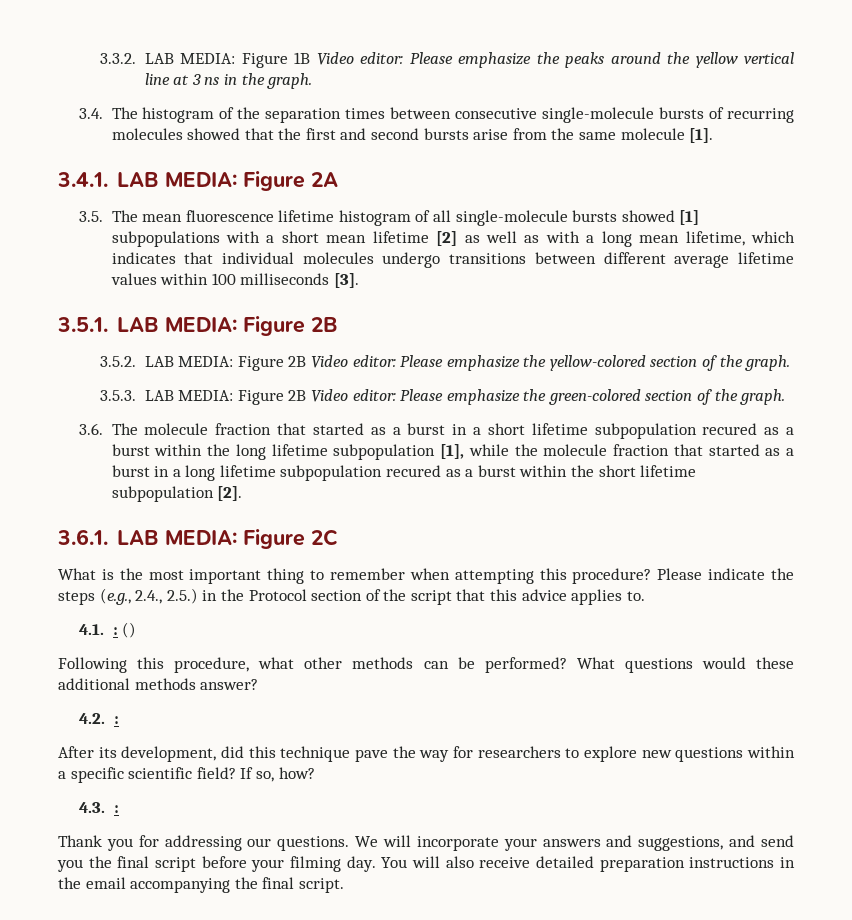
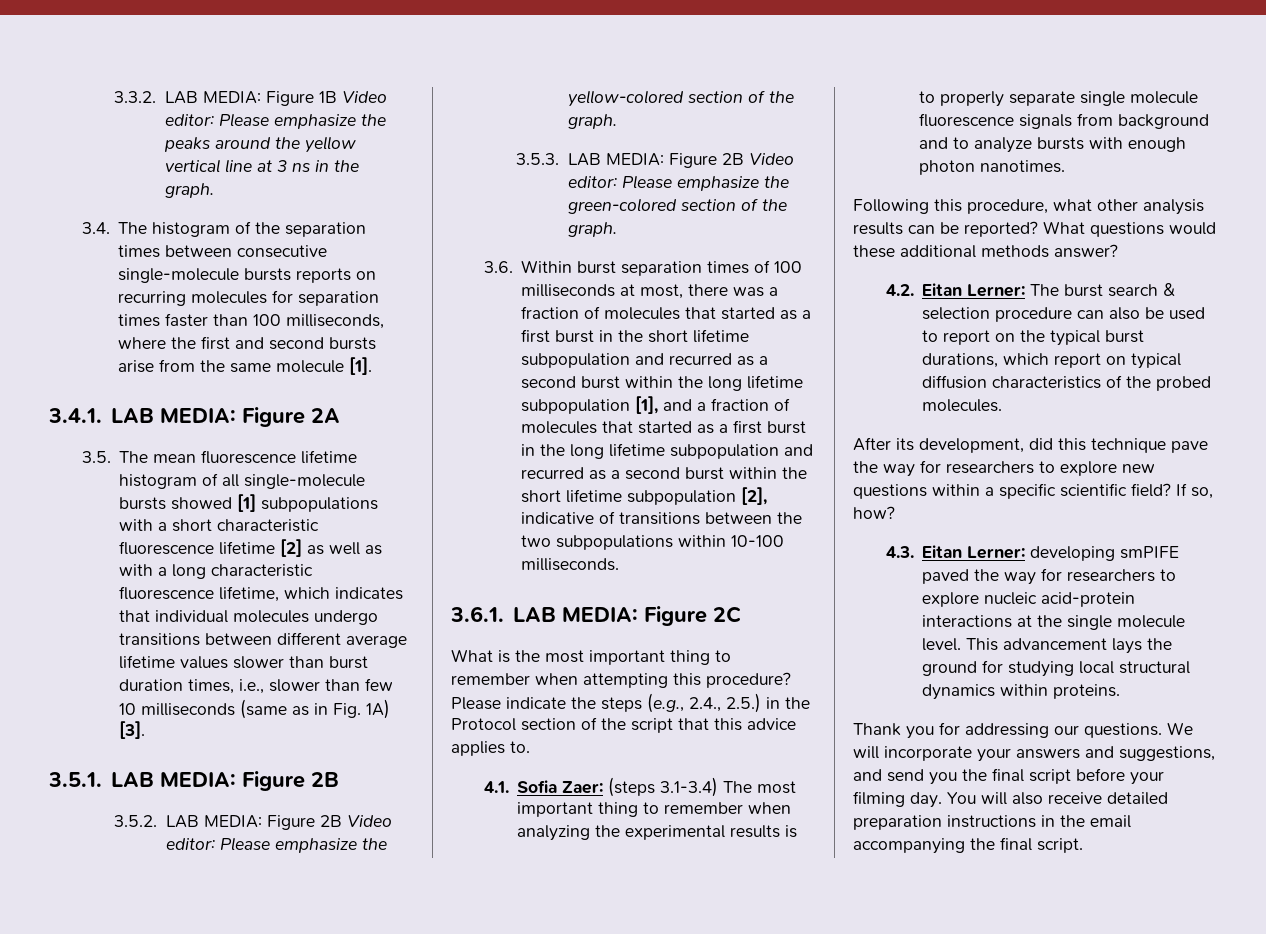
- 3.4. The histogram of the separation times between consecutive single-molecule bursts of recurring molecules showed that the first and second bursts arise from the same molecule [1].
+ 3.4. The histogram of the separation times between consecutive single-molecule bursts reports on recurring molecules for separation times faster than 100 milliseconds, where the first and second bursts arise from the same molecule [1].
- 3.5. The mean fluorescence lifetime histogram of all single-molecule bursts showed [1] subpopulations with a short mean lifetime [2] as well as with a long mean lifetime, which indicates that individual molecules undergo transitions between different average lifetime values within 100 milliseconds [3].
+ 3.5. The mean fluorescence lifetime histogram of all single-molecule bursts showed [1] subpopulations with a short characteristic fluorescence lifetime [2] as well as with a long characteristic fluorescence lifetime, which indicates that individual molecules undergo transitions between different average lifetime values slower than burst duration times, i.e., slower than few 10 milliseconds (same as in Fig. 1A) [3].
- 3.6. The molecule fraction that started as a burst in a short lifetime subpopulation recured as a burst within the long lifetime subpopulation [1], while the molecule fraction that started as a burst in a long lifetime subpopulation recured as a burst within the short lifetime subpopulation [2].
+ 3.6. Within burst separation times of 100 milliseconds at most, there was a fraction of molecules that started as a first burst in the short lifetime subpopulation and recurred as a second burst within the long lifetime subpopulation [1], and a fraction of molecules that started as a first burst in the long lifetime subpopulation and recurred as a second burst within the short lifetime subpopulation [2], indicative of transitions between the two subpopulations within 10-100 milliseconds.
- 4.1. : ()
+ 4.1. Sofia Zaer: (steps 3.1-3.4) The most important thing to remember when analyzing the experimental results is to properly separate single molecule fluorescence signals from background and to analyze bursts with enough photon nanotimes.
- Following this procedure, what other methods can be performed?
+ Following this procedure, what other analysis results can be reported?
- 4.2. :
+ 4.2. Eitan Lerner: The burst search & selection procedure can also be used to report on the typical burst durations, which report on typical diffusion characteristics of the probed molecules.
- 4.3. :
+ 4.3. Eitan Lerner: developing smPIFE paved the way for researchers to explore nucleic acid-protein interactions at the single molecule level. This advancement lays the ground for studying local structural dynamics within proteins.

